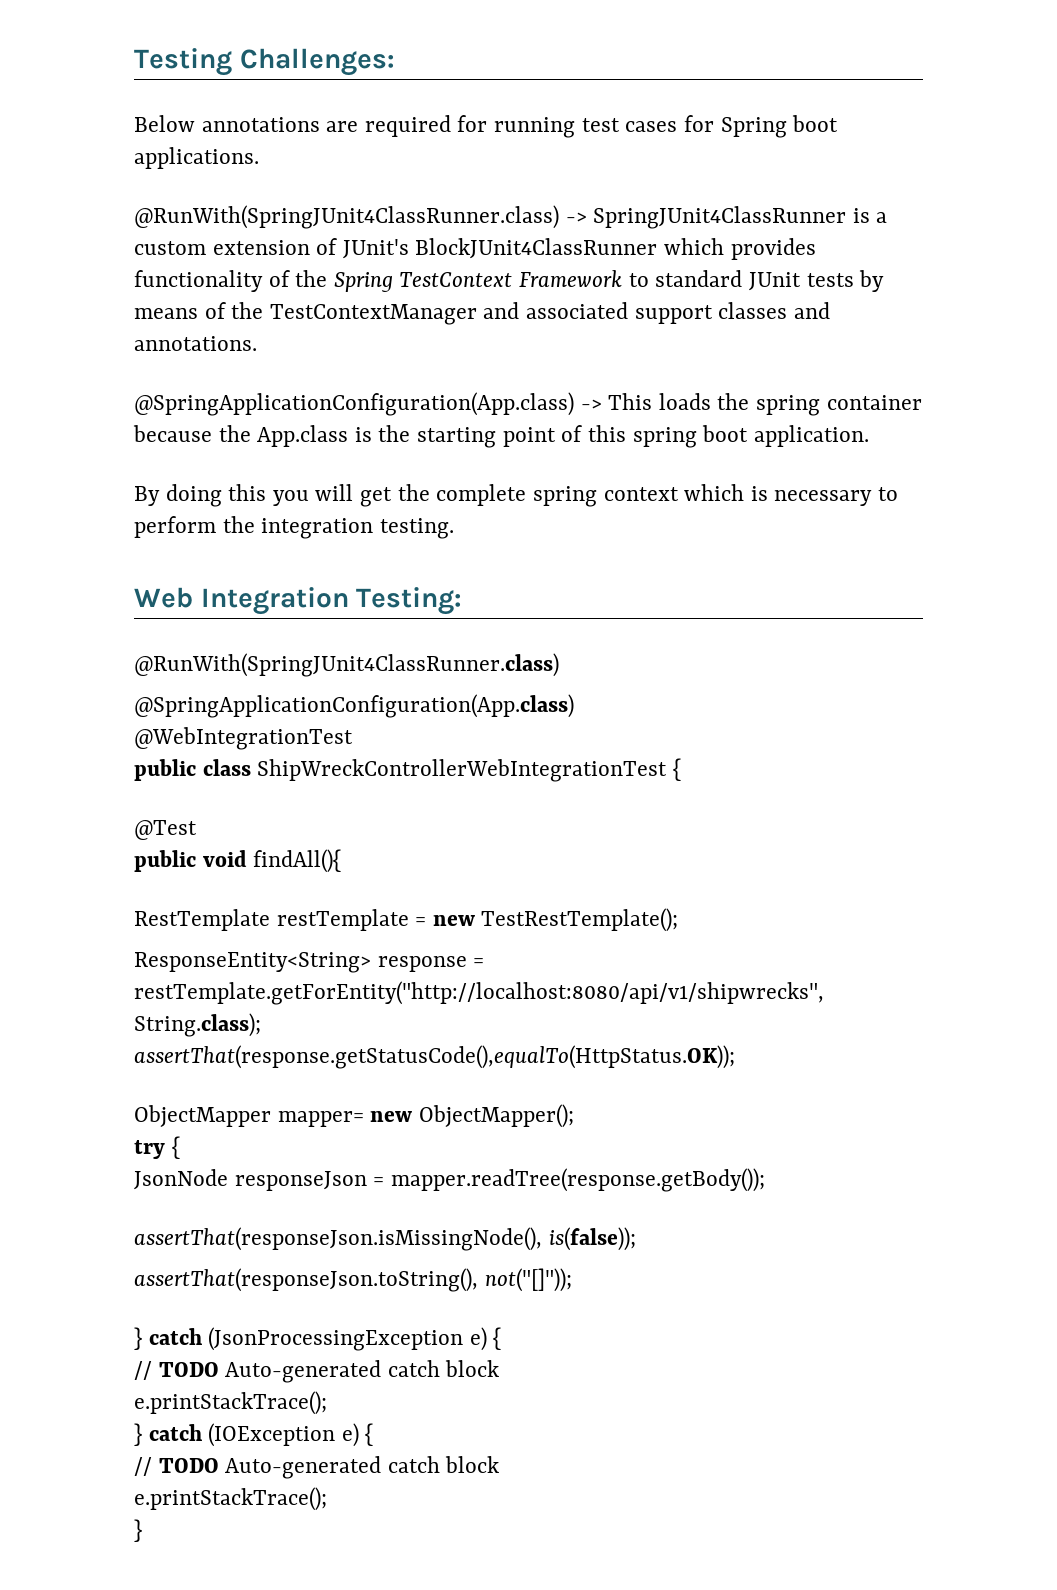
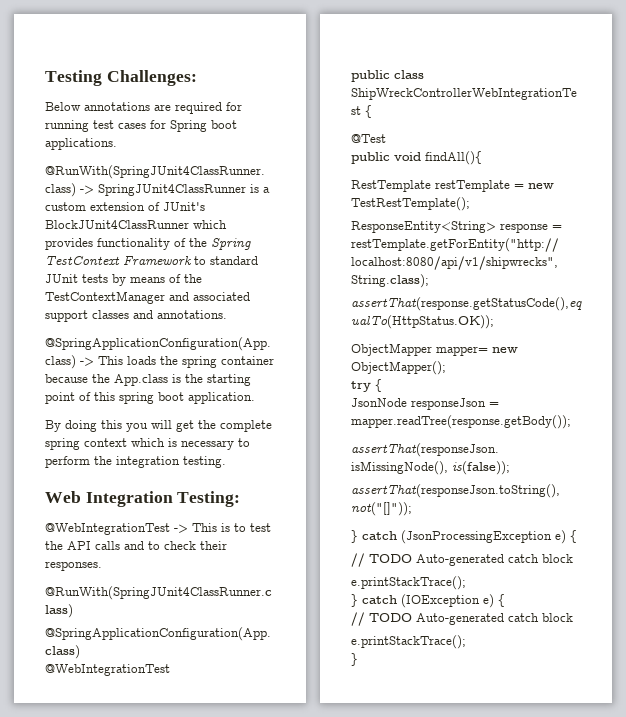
+ @WebIntegrationTest -> This is to test the API calls and to check their responses.

